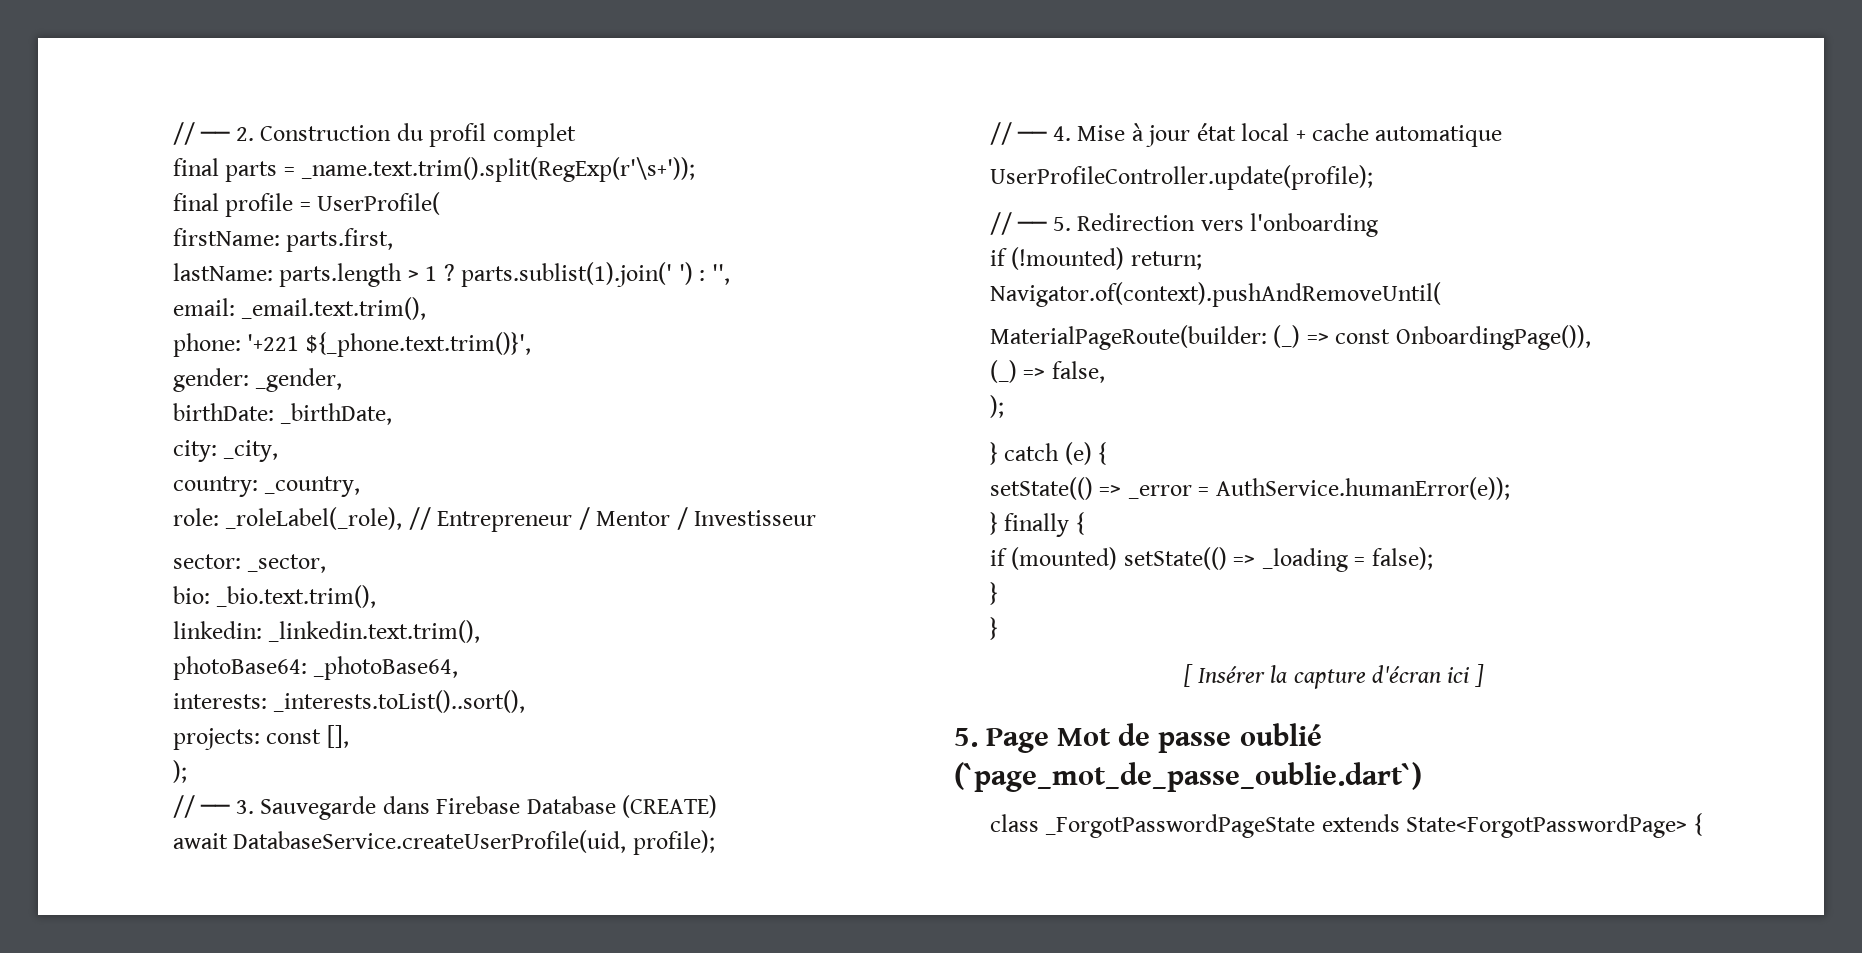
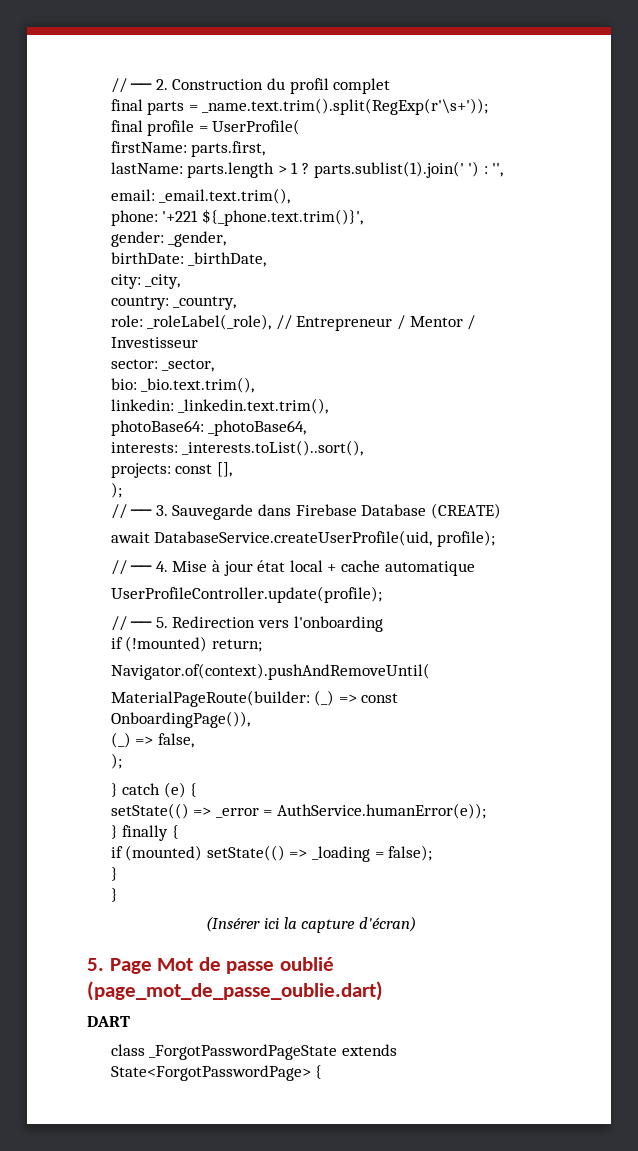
- [ Insérer la capture d'écran ici ]
+ (Insérer ici la capture d'écran)
- 5. Page Mot de passe oublié (`page_mot_de_passe_oublie.dart`)
+ 5. Page Mot de passe oublié (page_mot_de_passe_oublie.dart)
+ DART

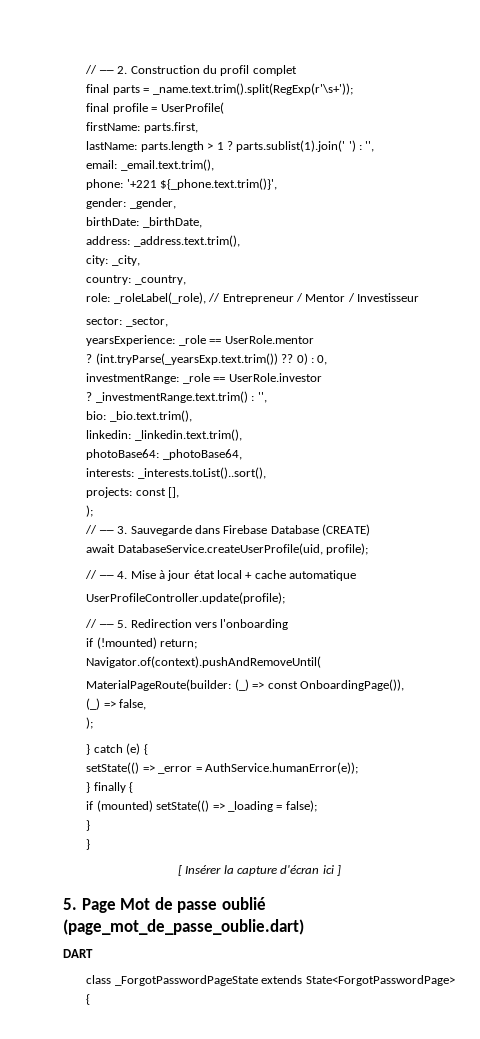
+ address: _address.text.trim(),
+ yearsExperience: _role == UserRole.mentor
+ ? (int.tryParse(_yearsExp.text.trim()) ?? 0) : 0,
+ investmentRange: _role == UserRole.investor
+ ? _investmentRange.text.trim() : '',
- (Insérer ici la capture d'écran)
+ [ Insérer la capture d'écran ici ]

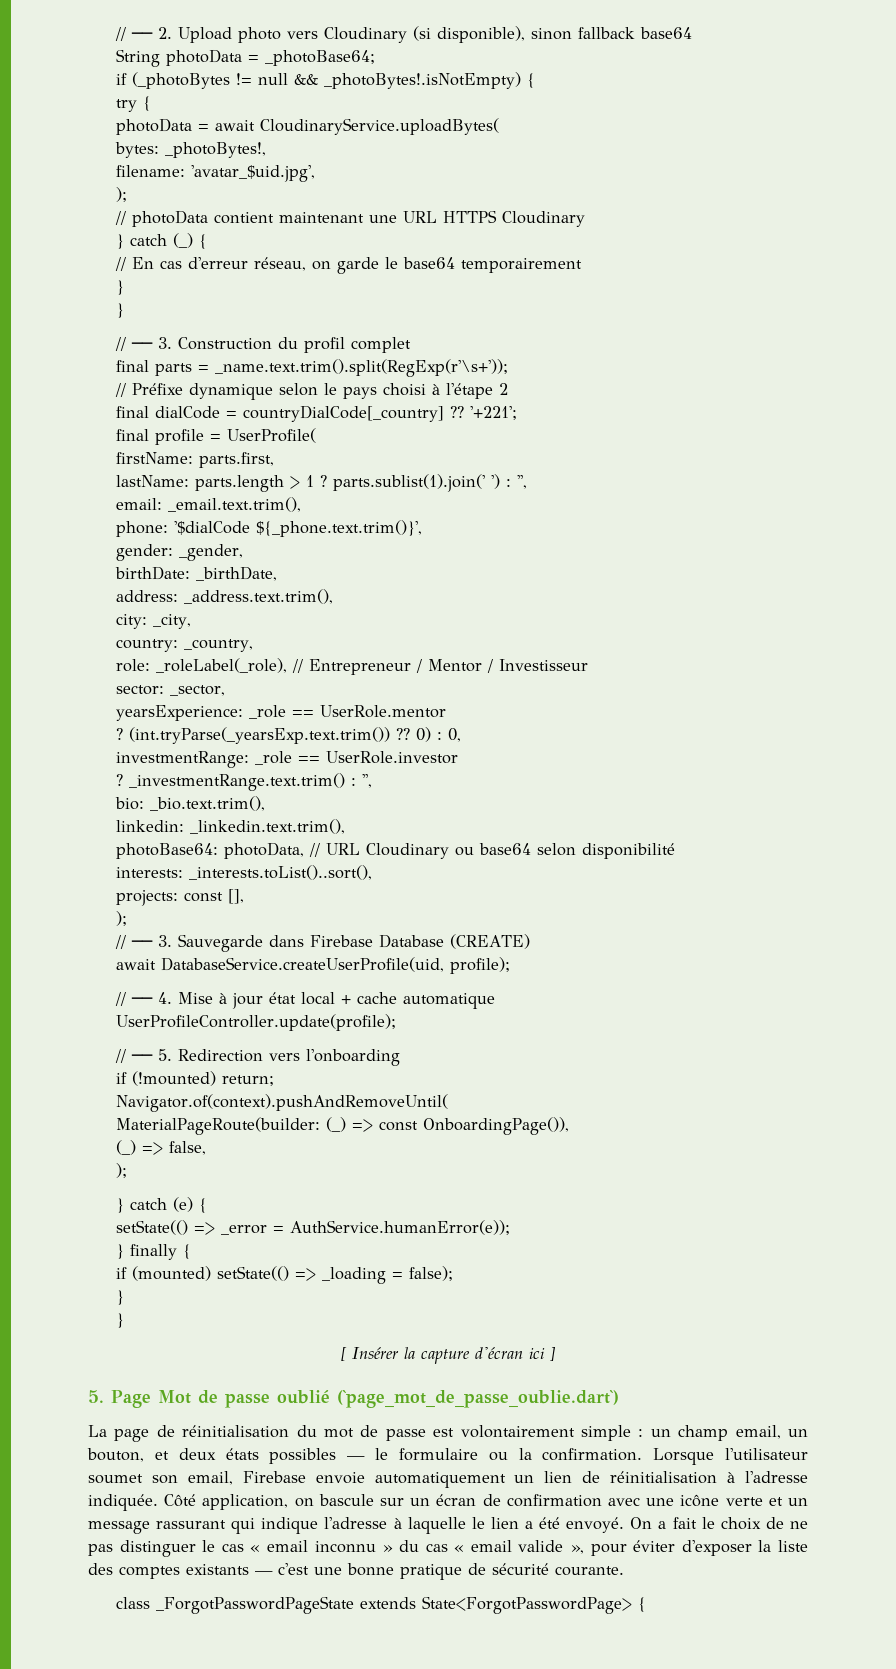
- // ── 2. Construction du profil complet
+ // ── 2. Upload photo vers Cloudinary (si disponible), sinon fallback base64
+ String photoData = _photoBase64;
+ if (_photoBytes != null && _photoBytes!.isNotEmpty) {
+ try {
+ photoData = await CloudinaryService.uploadBytes(
+ bytes: _photoBytes!,
+ filename: 'avatar_$uid.jpg',
+ );
+ // photoData contient maintenant une URL HTTPS Cloudinary
+ } catch (_) {
+ // En cas d'erreur réseau, on garde le base64 temporairement
+ }
+ }
+ // ── 3. Construction du profil complet
+ // Préfixe dynamique selon le pays choisi à l'étape 2
+ final dialCode = countryDialCode[_country] ?? '+221';
- phone: '+221 ${_phone.text.trim()}',
+ phone: '$dialCode ${_phone.text.trim()}',
- photoBase64: _photoBase64,
+ photoBase64: photoData, // URL Cloudinary ou base64 selon disponibilité
- 5. Page Mot de passe oublié (page_mot_de_passe_oublie.dart)
- DART
+ 5. Page Mot de passe oublié (`page_mot_de_passe_oublie.dart`)
+ La page de réinitialisation du mot de passe est volontairement simple : un champ email, un bouton, et deux états possibles — le formulaire ou la confirmation. Lorsque l'utilisateur soumet son email, Firebase envoie automatiquement un lien de réinitialisation à l'adresse indiquée. Côté application, on bascule sur un écran de confirmation avec une icône verte et un message rassurant qui indique l'adresse à laquelle le lien a été envoyé. On a fait le choix de ne pas distinguer le cas « email inconnu » du cas « email valide », pour éviter d'exposer la liste des comptes existants — c'est une bonne pratique de sécurité courante.

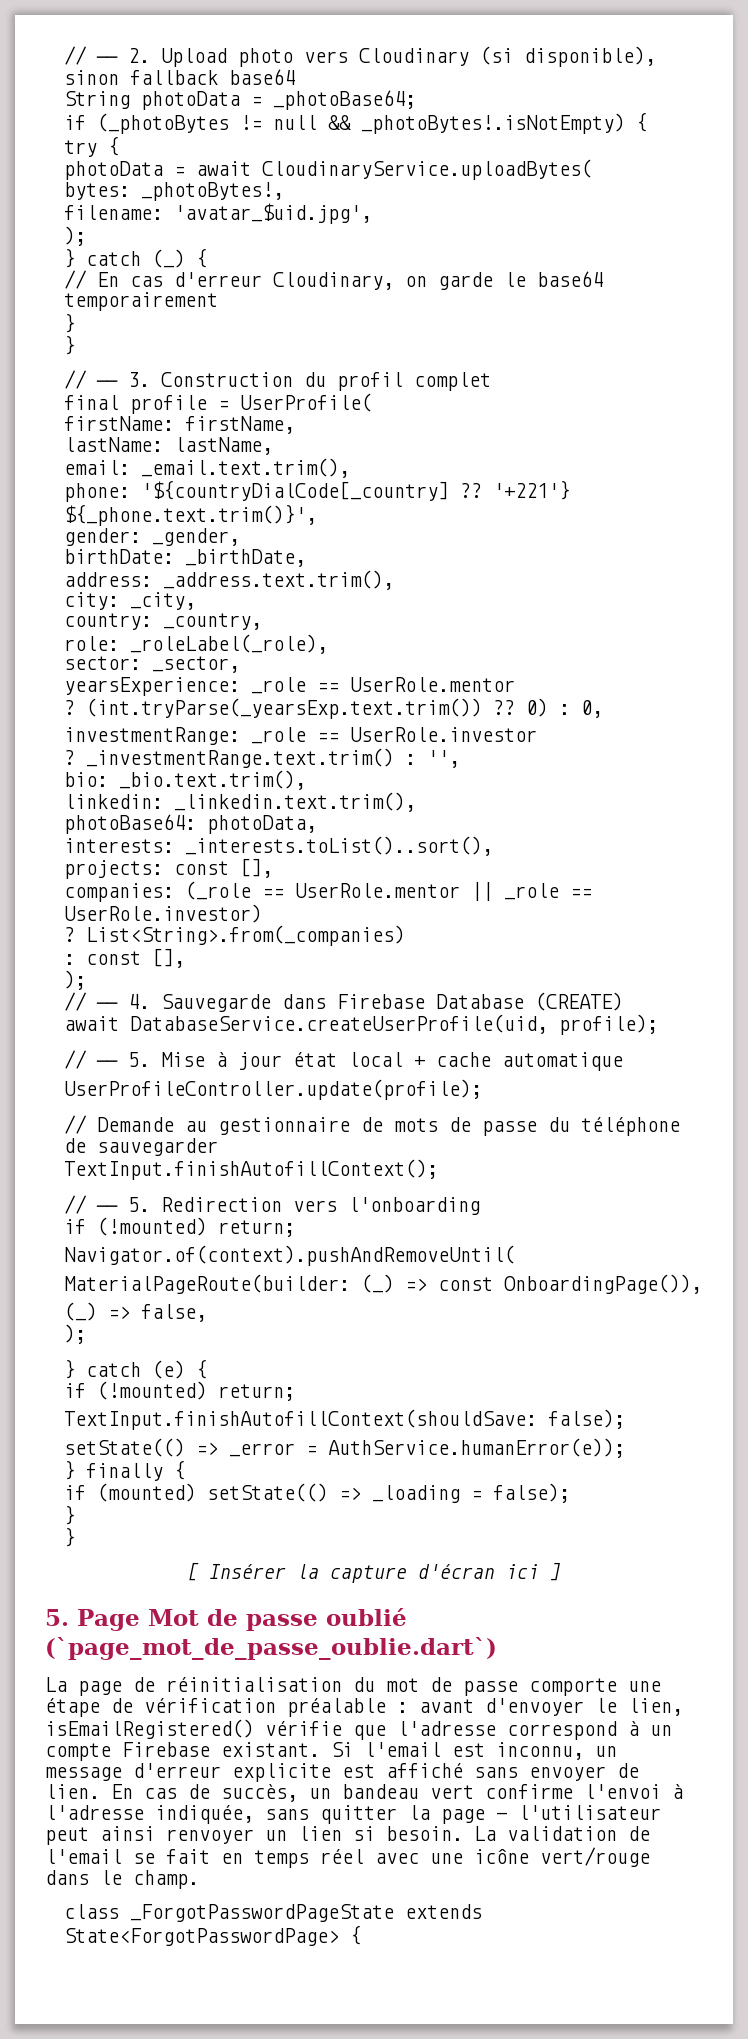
- // photoData contient maintenant une URL HTTPS Cloudinary
- // En cas d'erreur réseau, on garde le base64 temporairement
+ // En cas d'erreur Cloudinary, on garde le base64 temporairement
- final parts = _name.text.trim().split(RegExp(r'\s+'));
- // Préfixe dynamique selon le pays choisi à l'étape 2
- final dialCode = countryDialCode[_country] ?? '+221';
- firstName: parts.first,
+ firstName: firstName,
- lastName: parts.length > 1 ? parts.sublist(1).join(' ') : '',
+ lastName: lastName,
- phone: '$dialCode ${_phone.text.trim()}',
+ phone: '${countryDialCode[_country] ?? '+221'} ${_phone.text.trim()}',
- role: _roleLabel(_role), // Entrepreneur / Mentor / Investisseur
+ role: _roleLabel(_role),
- photoBase64: photoData, // URL Cloudinary ou base64 selon disponibilité
+ photoBase64: photoData,
+ companies: (_role == UserRole.mentor || _role == UserRole.investor)
+ ? List<String>.from(_companies)
+ : const [],
- // ── 3. Sauvegarde dans Firebase Database (CREATE)
+ // ── 4. Sauvegarde dans Firebase Database (CREATE)
- // ── 4. Mise à jour état local + cache automatique
+ // ── 5. Mise à jour état local + cache automatique
+ // Demande au gestionnaire de mots de passe du téléphone de sauvegarder
+ TextInput.finishAutofillContext();
  } catch (e) {
+ if (!mounted) return;
+ TextInput.finishAutofillContext(shouldSave: false);
- La page de réinitialisation du mot de passe est volontairement simple : un champ email, un bouton, et deux états possibles — le formulaire ou la confirmation. Lorsque l'utilisateur soumet son email, Firebase envoie automatiquement un lien de réinitialisation à l'adresse indiquée. Côté application, on bascule sur un écran de confirmation avec une icône verte et un message rassurant qui indique l'adresse à laquelle le lien a été envoyé. On a fait le choix de ne pas distinguer le cas « email inconnu » du cas « email valide », pour éviter d'exposer la liste des comptes existants — c'est une bonne pratique de sécurité courante.
+ La page de réinitialisation du mot de passe comporte une étape de vérification préalable : avant d'envoyer le lien, isEmailRegistered() vérifie que l'adresse correspond à un compte Firebase existant. Si l'email est inconnu, un message d'erreur explicite est affiché sans envoyer de lien. En cas de succès, un bandeau vert confirme l'envoi à l'adresse indiquée, sans quitter la page — l'utilisateur peut ainsi renvoyer un lien si besoin. La validation de l'email se fait en temps réel avec une icône vert/rouge dans le champ.

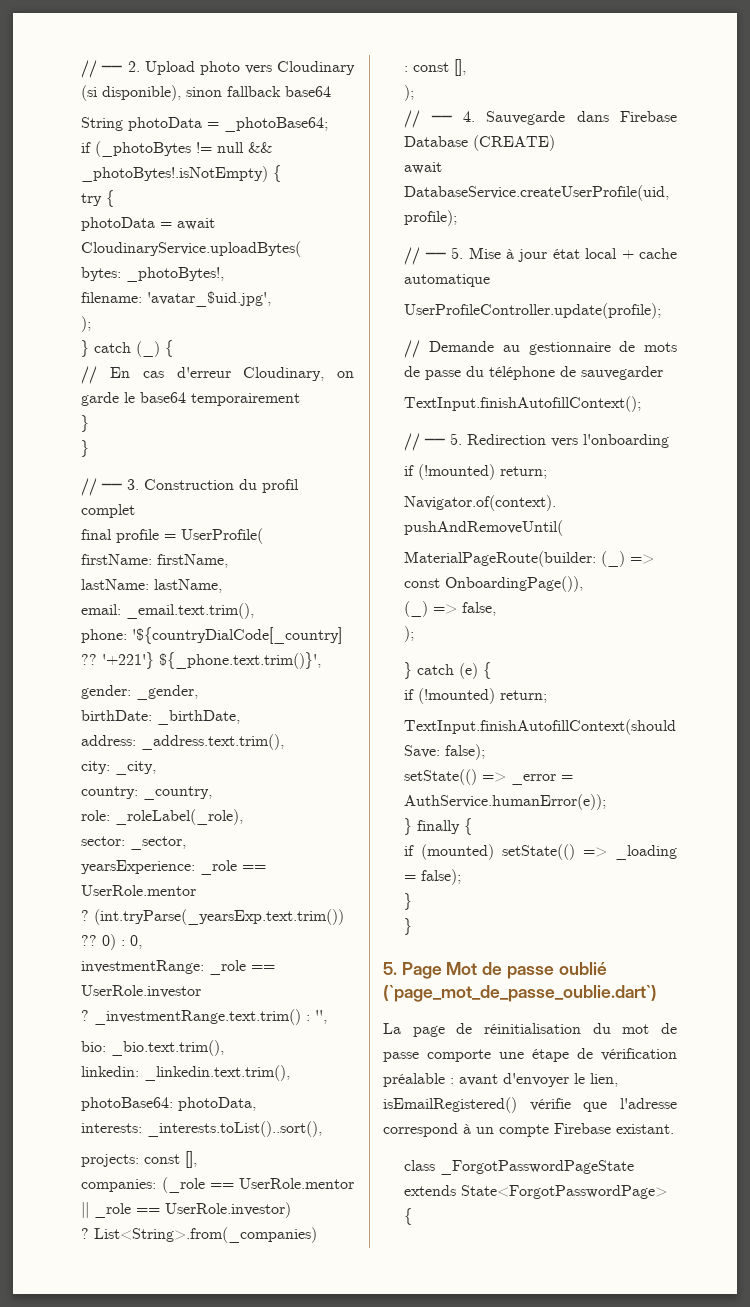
- [ Insérer la capture d'écran ici ]
- Si l'email est inconnu, un message d'erreur explicite est affiché sans envoyer de lien. En cas de succès, un bandeau vert confirme l'envoi à l'adresse indiquée, sans quitter la page — l'utilisateur peut ainsi renvoyer un lien si besoin. La validation de l'email se fait en temps réel avec une icône vert/rouge dans le champ.

